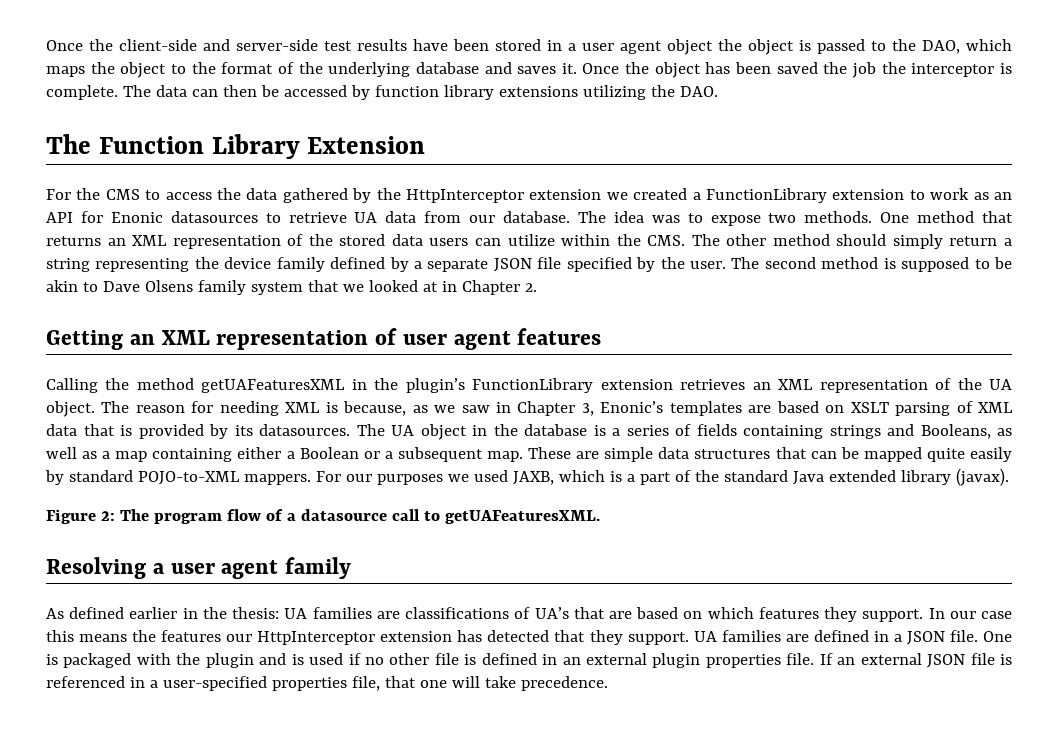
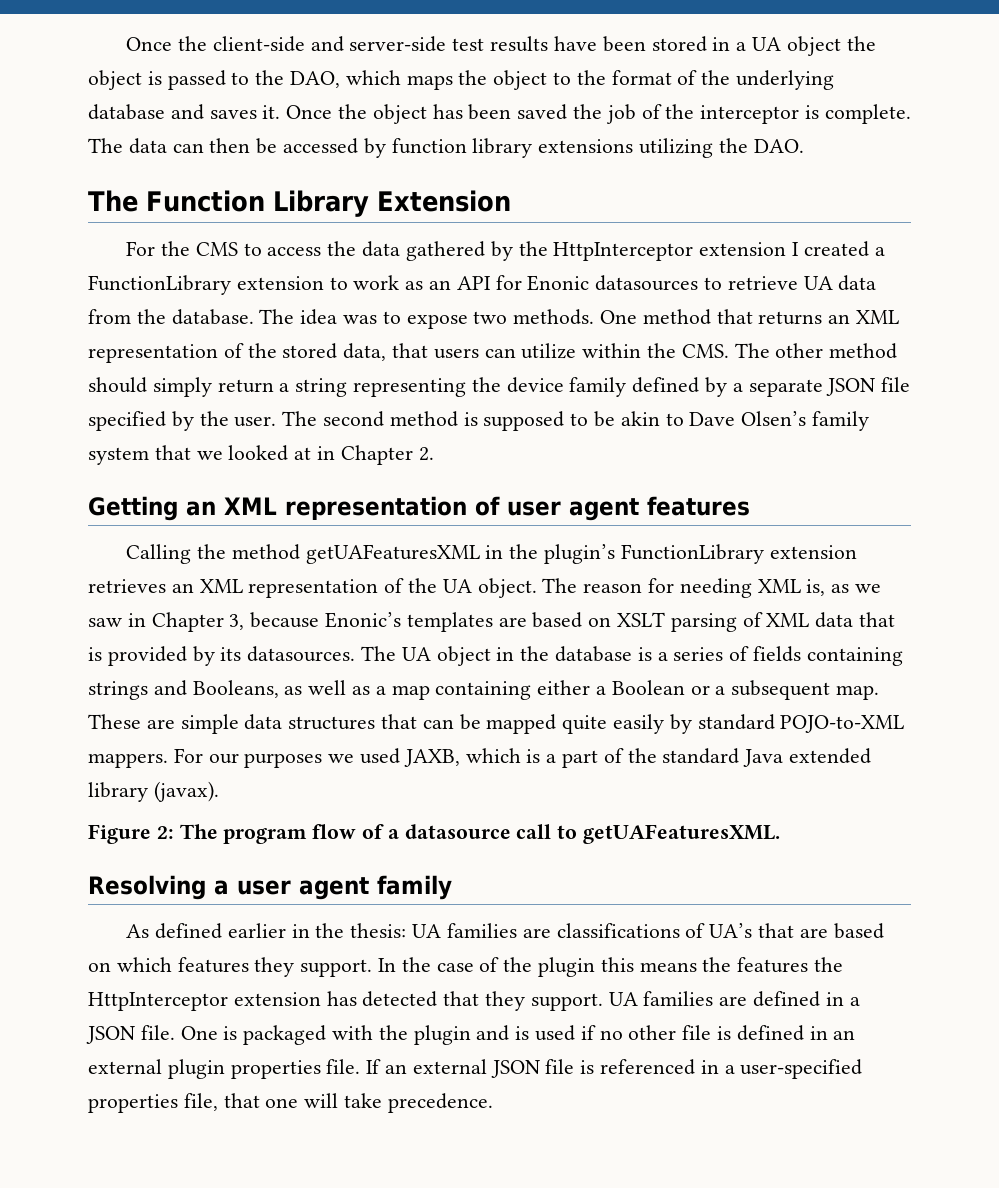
- Once the client-side and server-side test results have been stored in a user agent object the object is passed to the DAO, which maps the object to the format of the underlying database and saves it.
+ Once the client-side and server-side test results have been stored in a UA object the object is passed to the DAO, which maps the object to the format of the underlying database and saves it.
- Once the object has been saved the job the interceptor is complete.
+ Once the object has been saved the job of the interceptor is complete.
- For the CMS to access the data gathered by the HttpInterceptor extension we created a FunctionLibrary extension to work as an API for Enonic datasources to retrieve UA data from our database.
+ For the CMS to access the data gathered by the HttpInterceptor extension I created a FunctionLibrary extension to work as an API for Enonic datasources to retrieve UA data from the database.
- One method that returns an XML representation of the stored data users can utilize within the CMS. The other method should simply return a string representing the device family defined by a separate JSON file specified by the user.
+ One method that returns an XML representation of the stored data, that users can utilize within the CMS. The other method should simply return a string representing the device family defined by a separate JSON file specified by the user.
- The second method is supposed to be akin to Dave Olsens family system that we looked at in Chapter 2.
+ The second method is supposed to be akin to Dave Olsen’s family system that we looked at in Chapter 2.
- The reason for needing XML is because, as we saw in Chapter 3, Enonic’s templates are based on XSLT parsing of XML data that is provided by its datasources.
+ The reason for needing XML is, as we saw in Chapter 3, because Enonic’s templates are based on XSLT parsing of XML data that is provided by its datasources.
- In our case this means the features our HttpInterceptor extension has detected that they support.
+ In the case of the plugin this means the features the HttpInterceptor extension has detected that they support.

